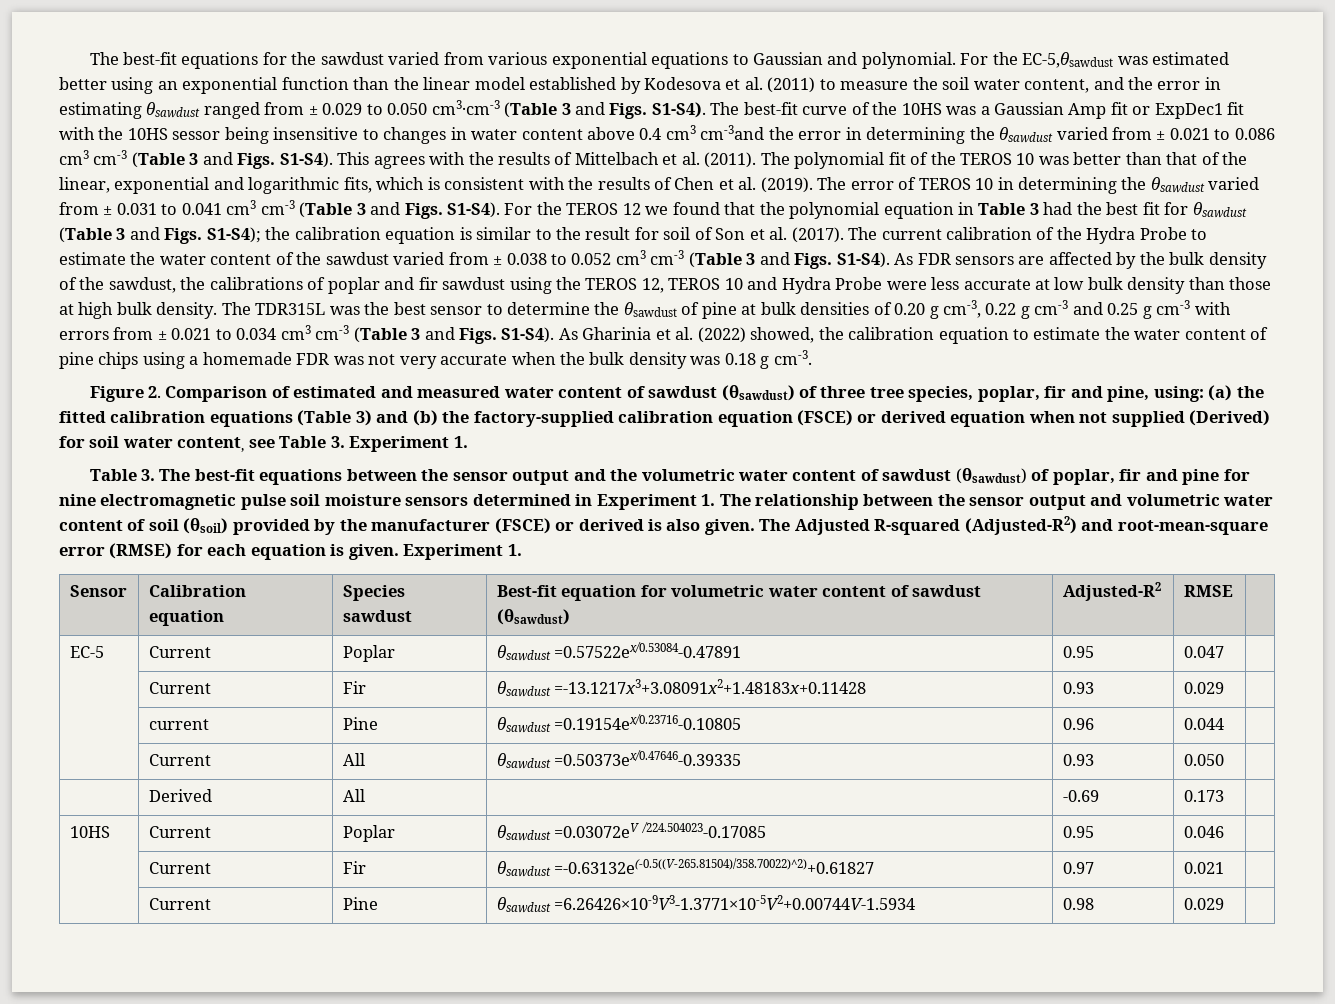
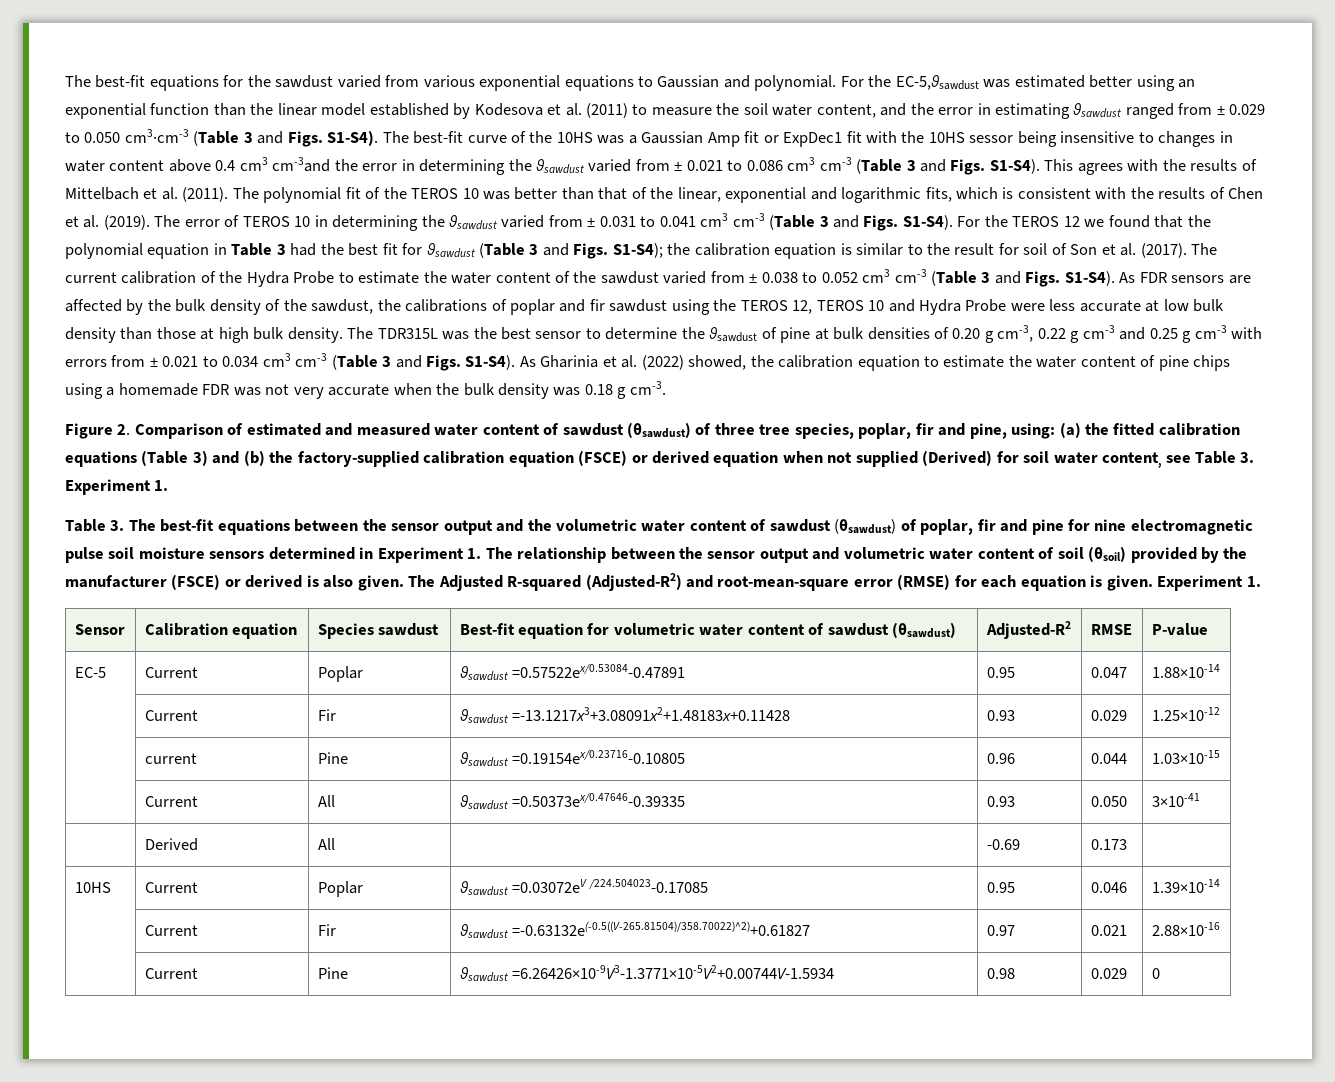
- Sensor | Calibration equation | Species sawdust | Best-fit equation for volumetric water content of sawdust (θsawdust) | Adjusted-R2 | RMSE |
+ Sensor | Calibration equation | Species sawdust | Best-fit equation for volumetric water content of sawdust (θsawdust) | Adjusted-R2 | RMSE | P-value
- EC-5 | Current | Poplar | θsawdust =0.57522ex/0.53084-0.47891 | 0.95 | 0.047 |
+ EC-5 | Current | Poplar | θsawdust =0.57522ex/0.53084-0.47891 | 0.95 | 0.047 | 1.88×10-14
- | Current | Fir | θsawdust =-13.1217x3+3.08091x2+1.48183x+0.11428 | 0.93 | 0.029 |
+ | Current | Fir | θsawdust =-13.1217x3+3.08091x2+1.48183x+0.11428 | 0.93 | 0.029 | 1.25×10-12
- | current | Pine | θsawdust =0.19154ex/0.23716-0.10805 | 0.96 | 0.044 |
+ | current | Pine | θsawdust =0.19154ex/0.23716-0.10805 | 0.96 | 0.044 | 1.03×10-15
- | Current | All | θsawdust =0.50373ex/0.47646-0.39335 | 0.93 | 0.050 |
+ | Current | All | θsawdust =0.50373ex/0.47646-0.39335 | 0.93 | 0.050 | 3×10-41
- 10HS | Current | Poplar | θsawdust =0.03072eV /224.504023-0.17085 | 0.95 | 0.046 |
+ 10HS | Current | Poplar | θsawdust =0.03072eV /224.504023-0.17085 | 0.95 | 0.046 | 1.39×10-14
- | Current | Fir | θsawdust =-0.63132e(-0.5((V-265.81504)/358.70022)^2)+0.61827 | 0.97 | 0.021 |
+ | Current | Fir | θsawdust =-0.63132e(-0.5((V-265.81504)/358.70022)^2)+0.61827 | 0.97 | 0.021 | 2.88×10-16
- | Current | Pine | θsawdust =6.26426×10-9V3-1.3771×10-5V2+0.00744V-1.5934 | 0.98 | 0.029 |
+ | Current | Pine | θsawdust =6.26426×10-9V3-1.3771×10-5V2+0.00744V-1.5934 | 0.98 | 0.029 | 0

